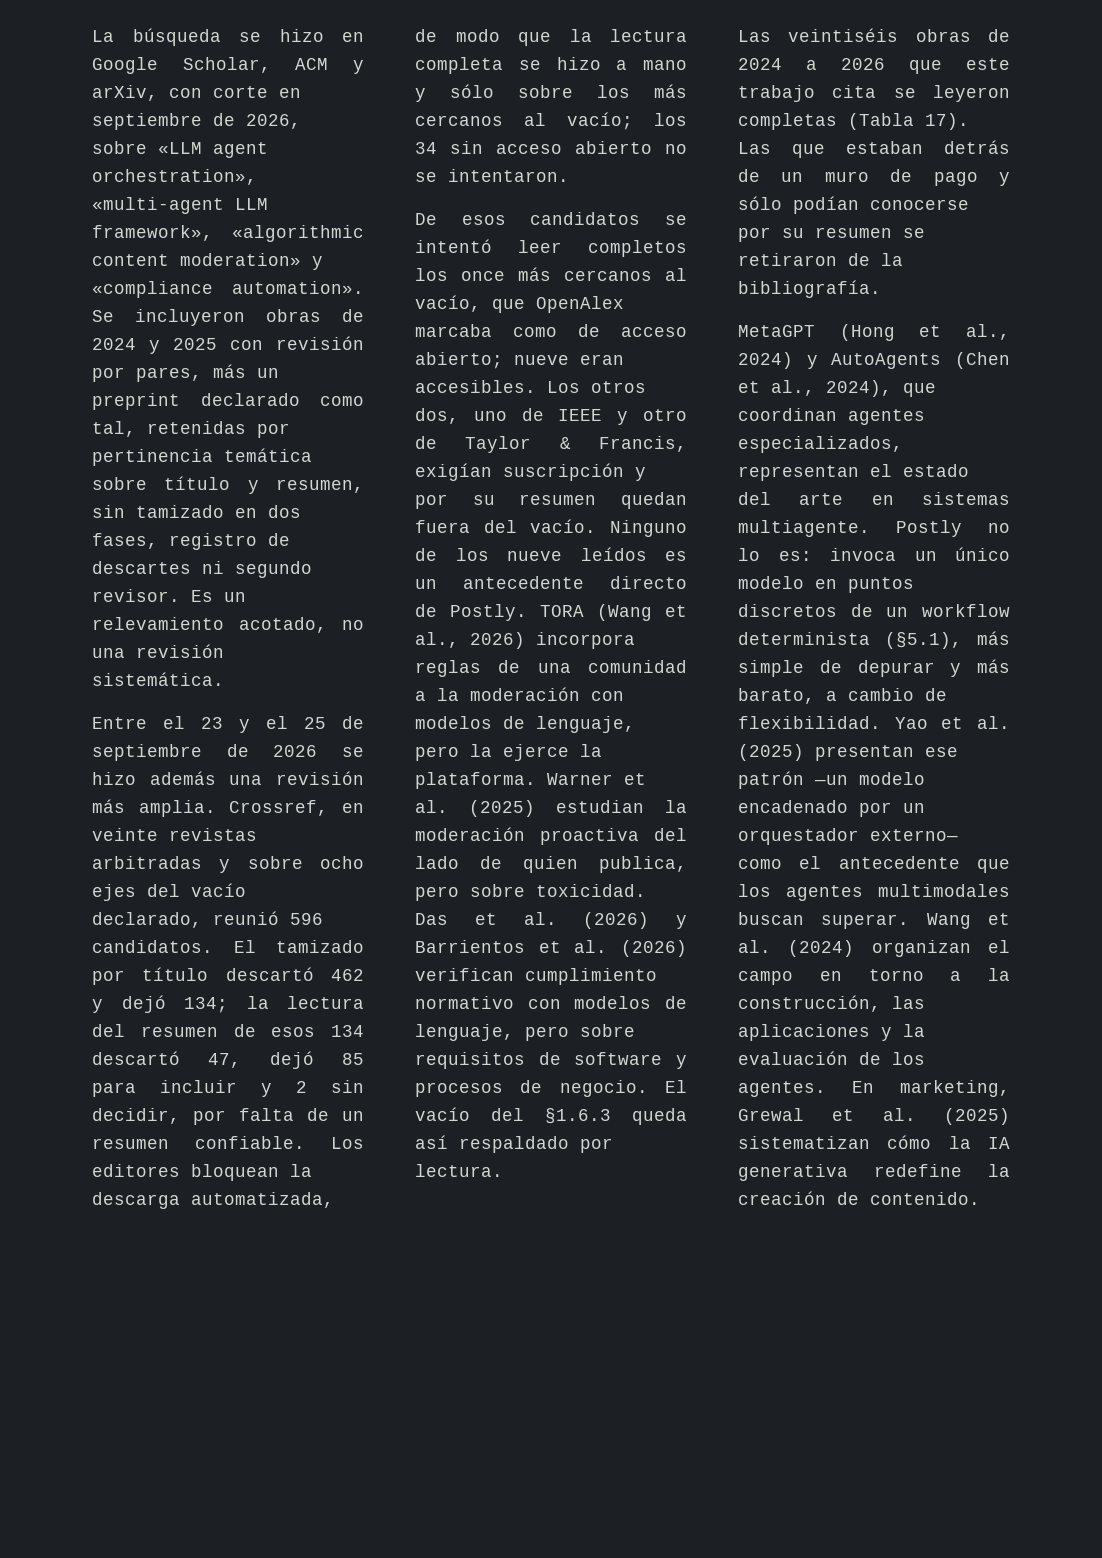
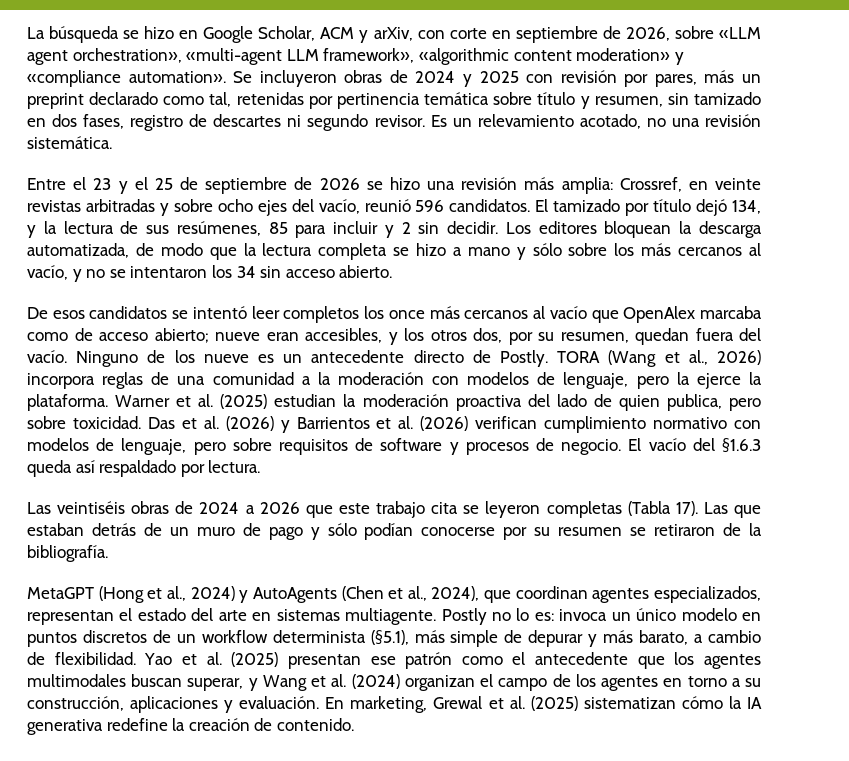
- Entre el 23 y el 25 de septiembre de 2026 se hizo además una revisión más amplia. Crossref, en veinte revistas arbitradas y sobre ocho ejes del vacío declarado, reunió 596 candidatos.
+ Entre el 23 y el 25 de septiembre de 2026 se hizo una revisión más amplia: Crossref, en veinte revistas arbitradas y sobre ocho ejes del vacío, reunió 596 candidatos.
- El tamizado por título descartó 462 y dejó 134; la lectura del resumen de esos 134 descartó 47, dejó 85 para incluir y 2 sin decidir, por falta de un resumen confiable.
+ El tamizado por título dejó 134, y la lectura de sus resúmenes, 85 para incluir y 2 sin decidir.
- Los editores bloquean la descarga automatizada, de modo que la lectura completa se hizo a mano y sólo sobre los más cercanos al vacío; los 34 sin acceso abierto no se intentaron.
+ Los editores bloquean la descarga automatizada, de modo que la lectura completa se hizo a mano y sólo sobre los más cercanos al vacío, y no se intentaron los 34 sin acceso abierto.
- De esos candidatos se intentó leer completos los once más cercanos al vacío, que OpenAlex marcaba como de acceso abierto; nueve eran accesibles. Los otros dos, uno de IEEE y otro de Taylor & Francis, exigían suscripción y por su resumen quedan fuera del vacío.
+ De esos candidatos se intentó leer completos los once más cercanos al vacío que OpenAlex marcaba como de acceso abierto; nueve eran accesibles, y los otros dos, por su resumen, quedan fuera del vacío.
- Ninguno de los nueve leídos es un antecedente directo de Postly.
+ Ninguno de los nueve es un antecedente directo de Postly.
- Yao et al. (2025) presentan ese patrón —un modelo encadenado por un orquestador externo— como el antecedente que los agentes multimodales buscan superar. Wang et al. (2024) organizan el campo en torno a la construcción, las aplicaciones y la evaluación de los agentes.
+ Yao et al. (2025) presentan ese patrón como el antecedente que los agentes multimodales buscan superar, y Wang et al. (2024) organizan el campo de los agentes en torno a su construcción, aplicaciones y evaluación.

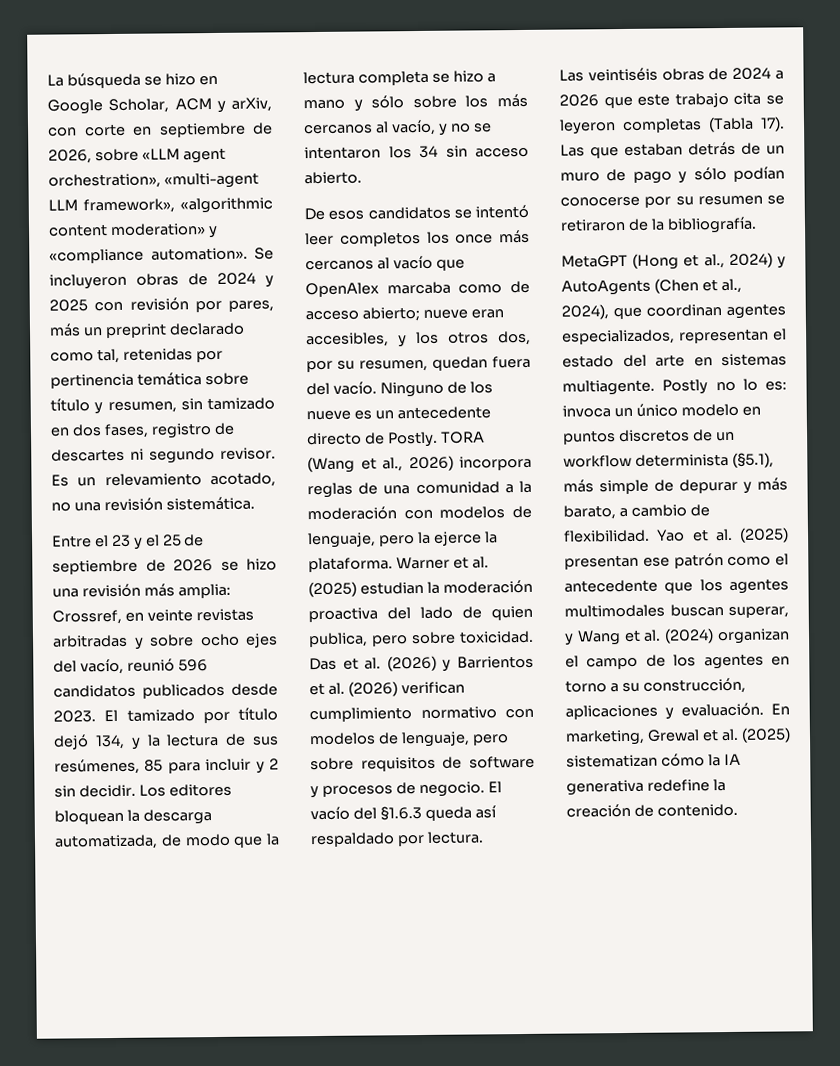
- Entre el 23 y el 25 de septiembre de 2026 se hizo una revisión más amplia: Crossref, en veinte revistas arbitradas y sobre ocho ejes del vacío, reunió 596 candidatos.
+ Entre el 23 y el 25 de septiembre de 2026 se hizo una revisión más amplia: Crossref, en veinte revistas arbitradas y sobre ocho ejes del vacío, reunió 596 candidatos publicados desde 2023.

